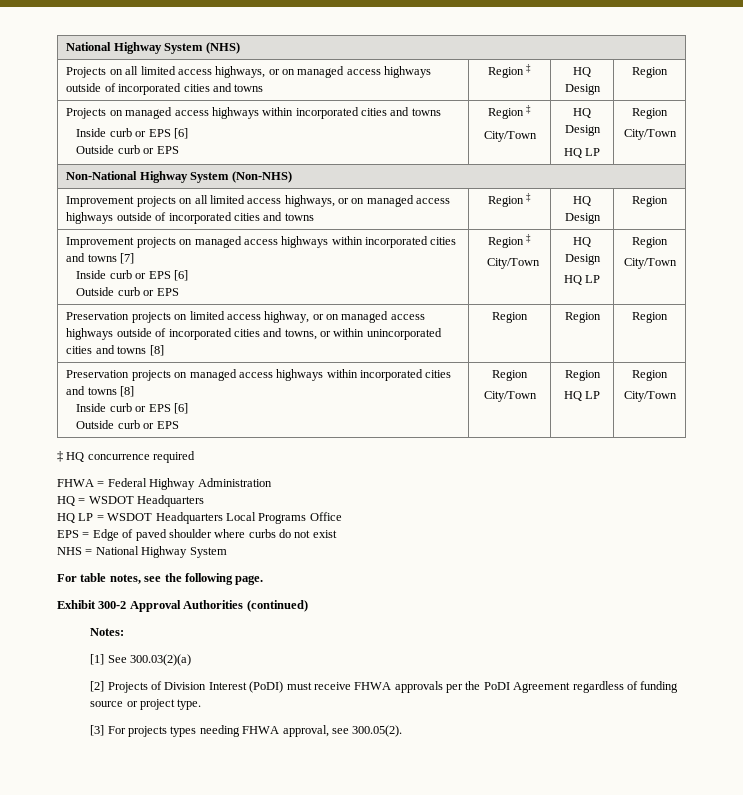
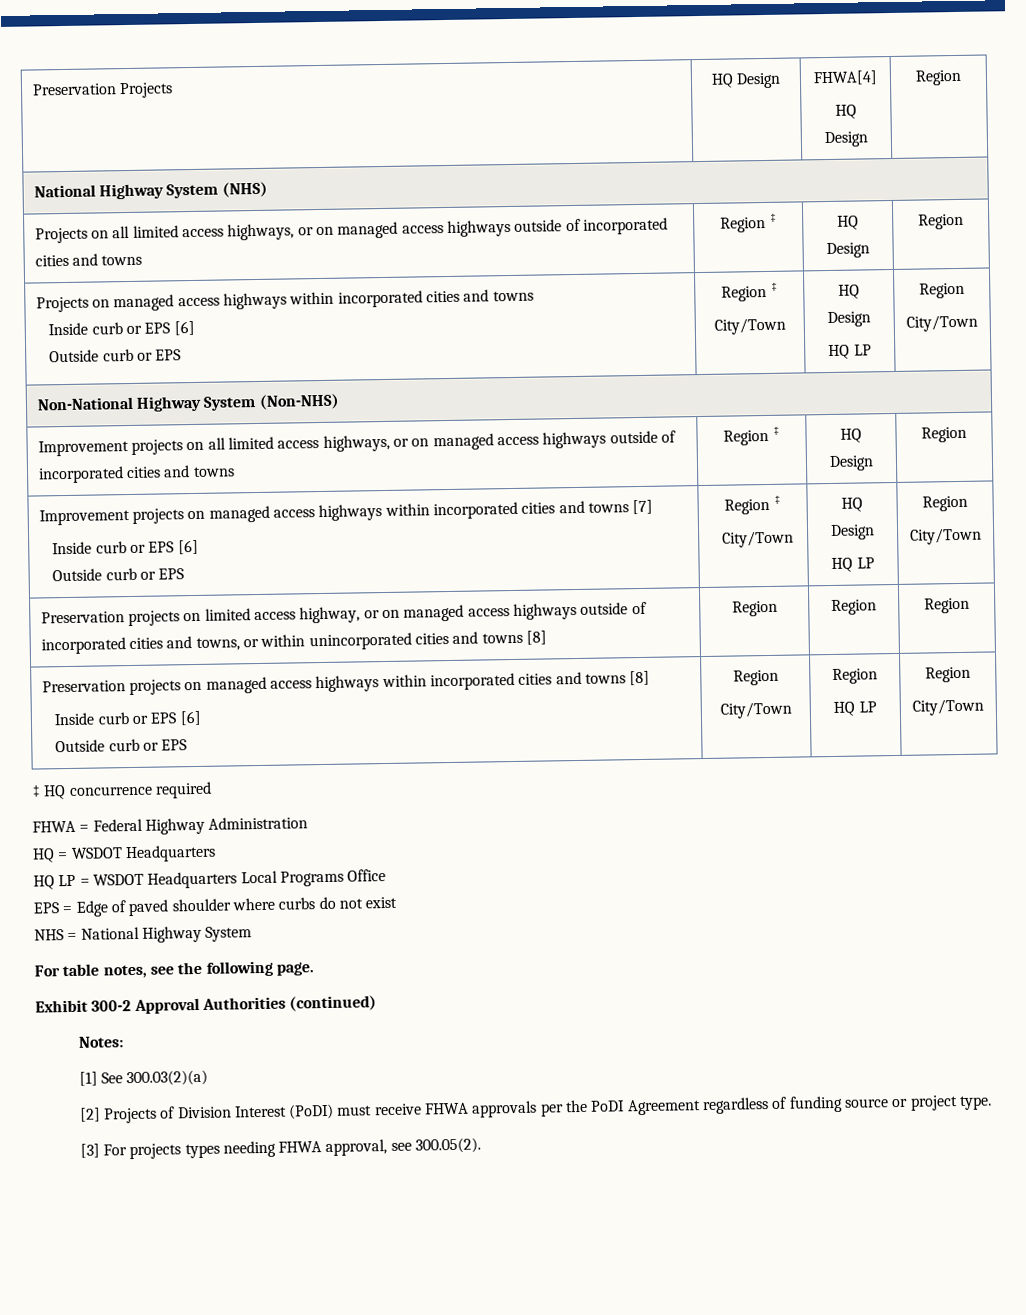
+ Preservation Projects | HQ Design | FHWA[4]
+ HQ Design | Region

